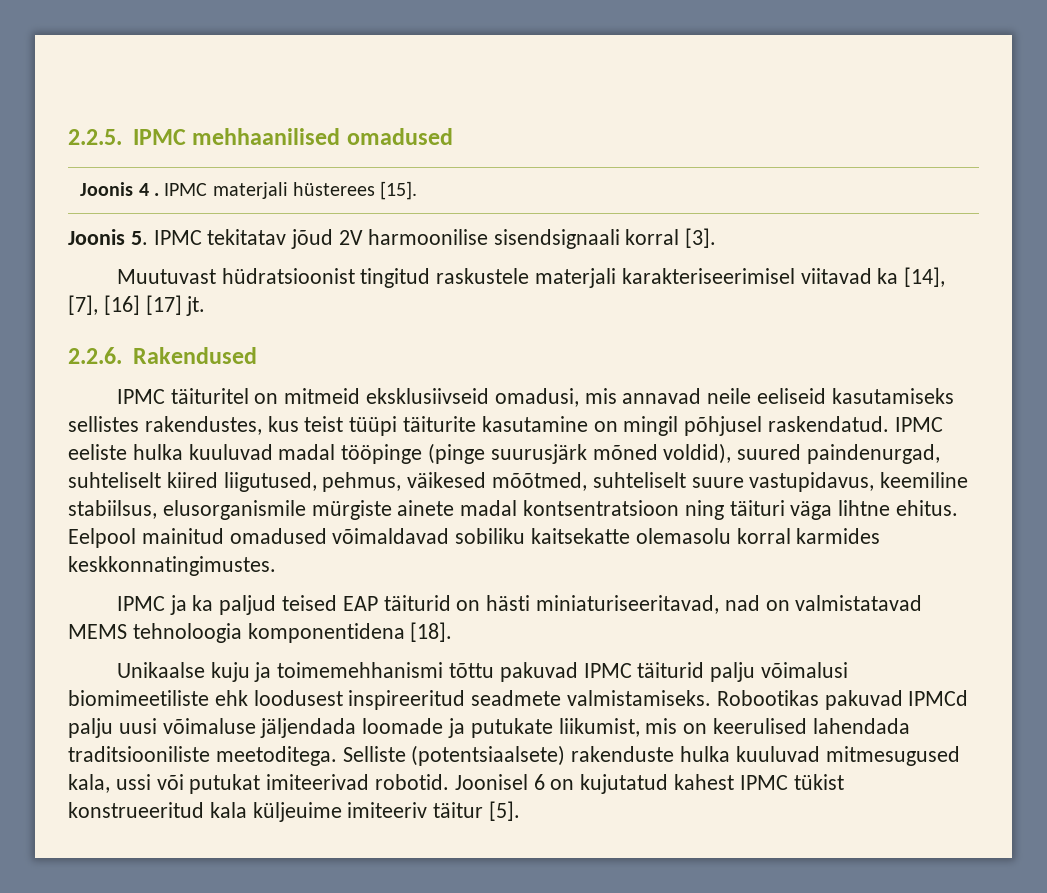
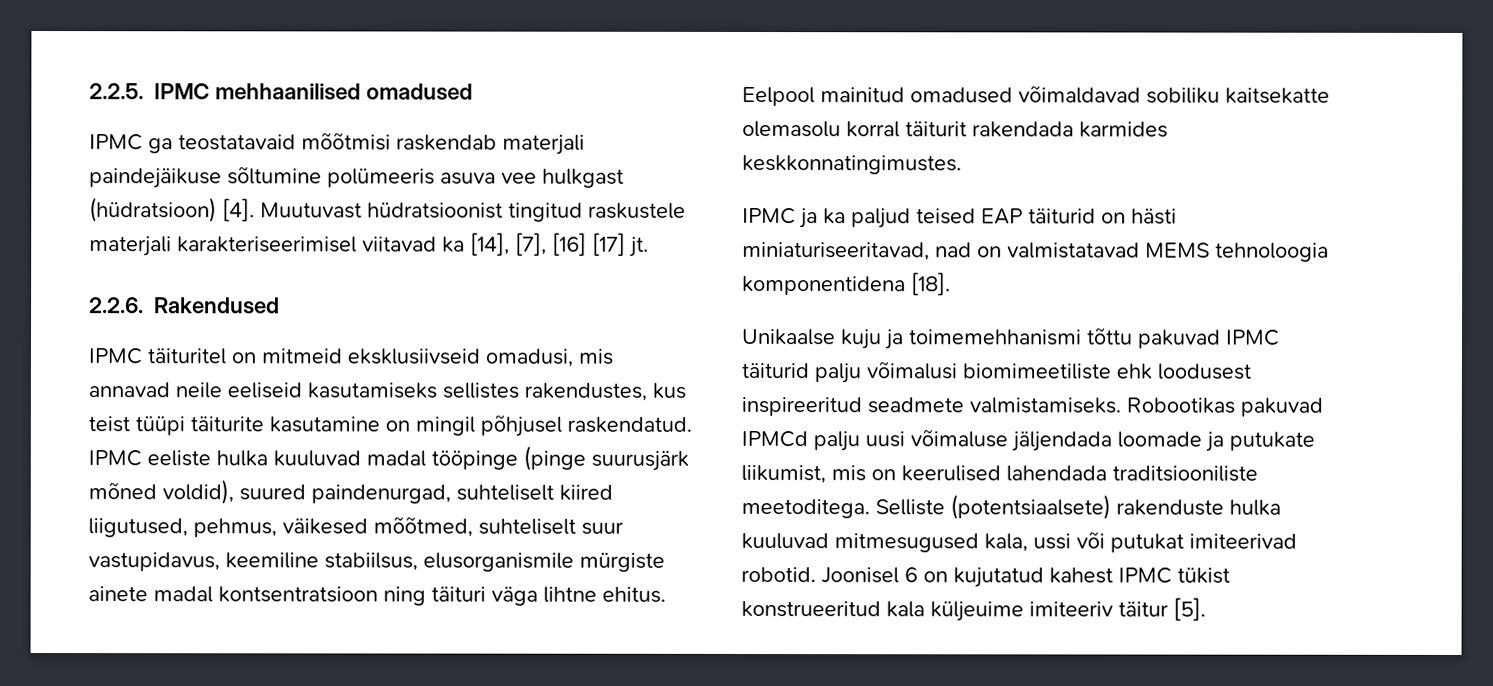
- Joonis 4 . IPMC materjali hüsterees [15].
- Joonis 5. IPMC tekitatav jõud 2V harmoonilise sisendsignaali korral [3].
- Muutuvast hüdratsioonist tingitud raskustele materjali karakteriseerimisel viitavad ka [14], [7], [16] [17] jt.
+ IPMC ga teostatavaid mõõtmisi raskendab materjali paindejäikuse sõltumine polümeeris asuva vee hulkgast (hüdratsioon) [4]. Muutuvast hüdratsioonist tingitud raskustele materjali karakteriseerimisel viitavad ka [14], [7], [16] [17] jt.
- IPMC eeliste hulka kuuluvad madal tööpinge (pinge suurusjärk mõned voldid), suured paindenurgad, suhteliselt kiired liigutused, pehmus, väikesed mõõtmed, suhteliselt suure vastupidavus, keemiline stabiilsus, elusorganismile mürgiste ainete madal kontsentratsioon ning täituri väga lihtne ehitus.
+ IPMC eeliste hulka kuuluvad madal tööpinge (pinge suurusjärk mõned voldid), suured paindenurgad, suhteliselt kiired liigutused, pehmus, väikesed mõõtmed, suhteliselt suur vastupidavus, keemiline stabiilsus, elusorganismile mürgiste ainete madal kontsentratsioon ning täituri väga lihtne ehitus.
- Eelpool mainitud omadused võimaldavad sobiliku kaitsekatte olemasolu korral karmides keskkonnatingimustes.
+ Eelpool mainitud omadused võimaldavad sobiliku kaitsekatte olemasolu korral täiturit rakendada karmides keskkonnatingimustes.

